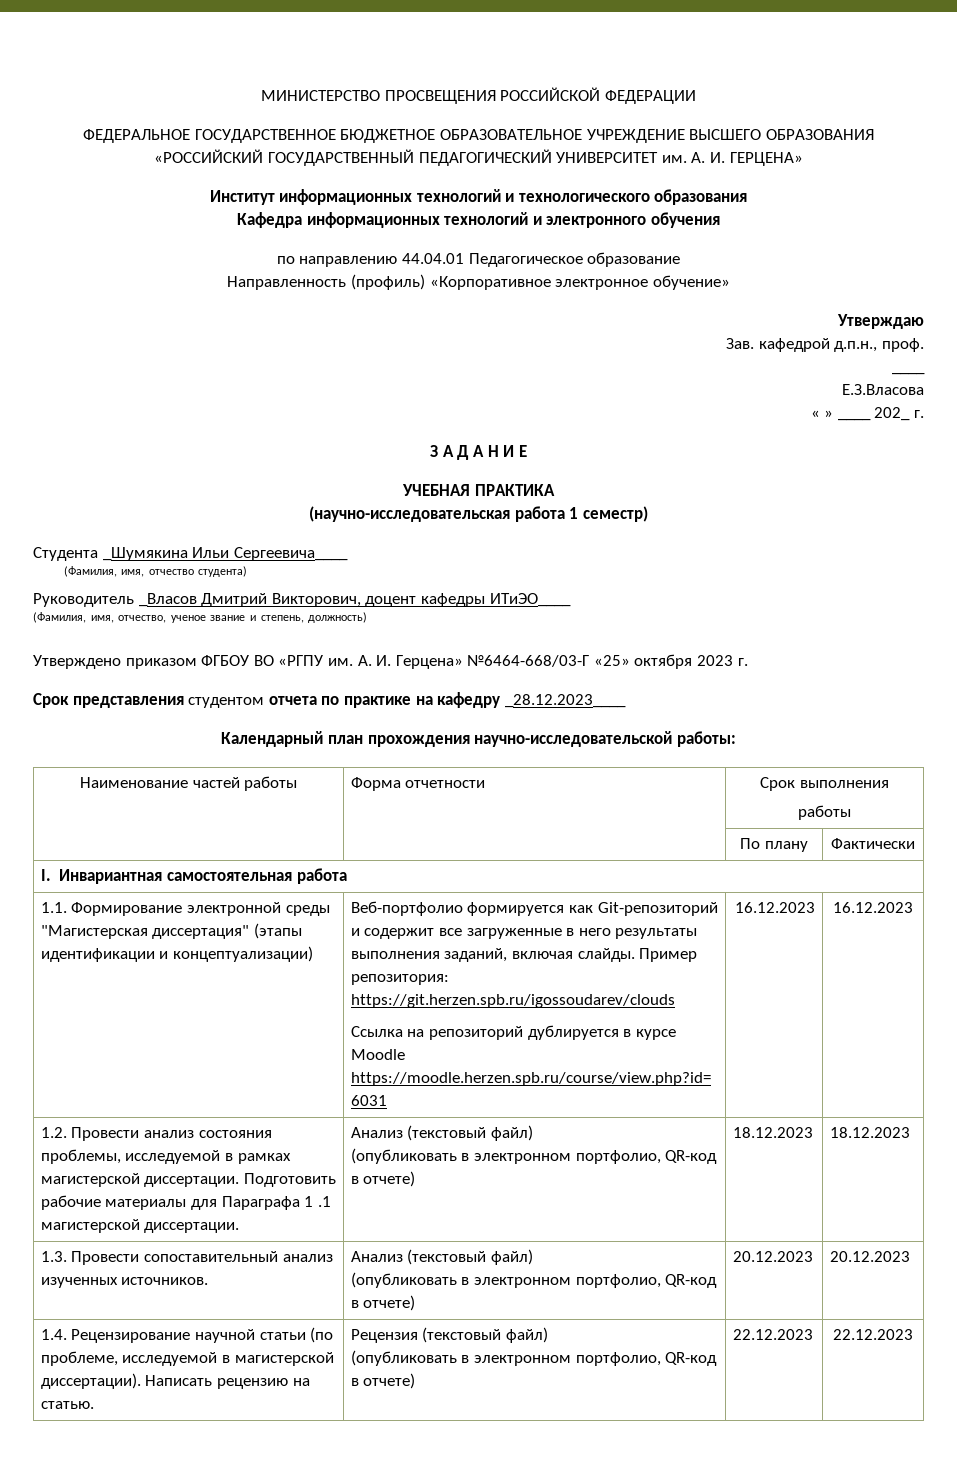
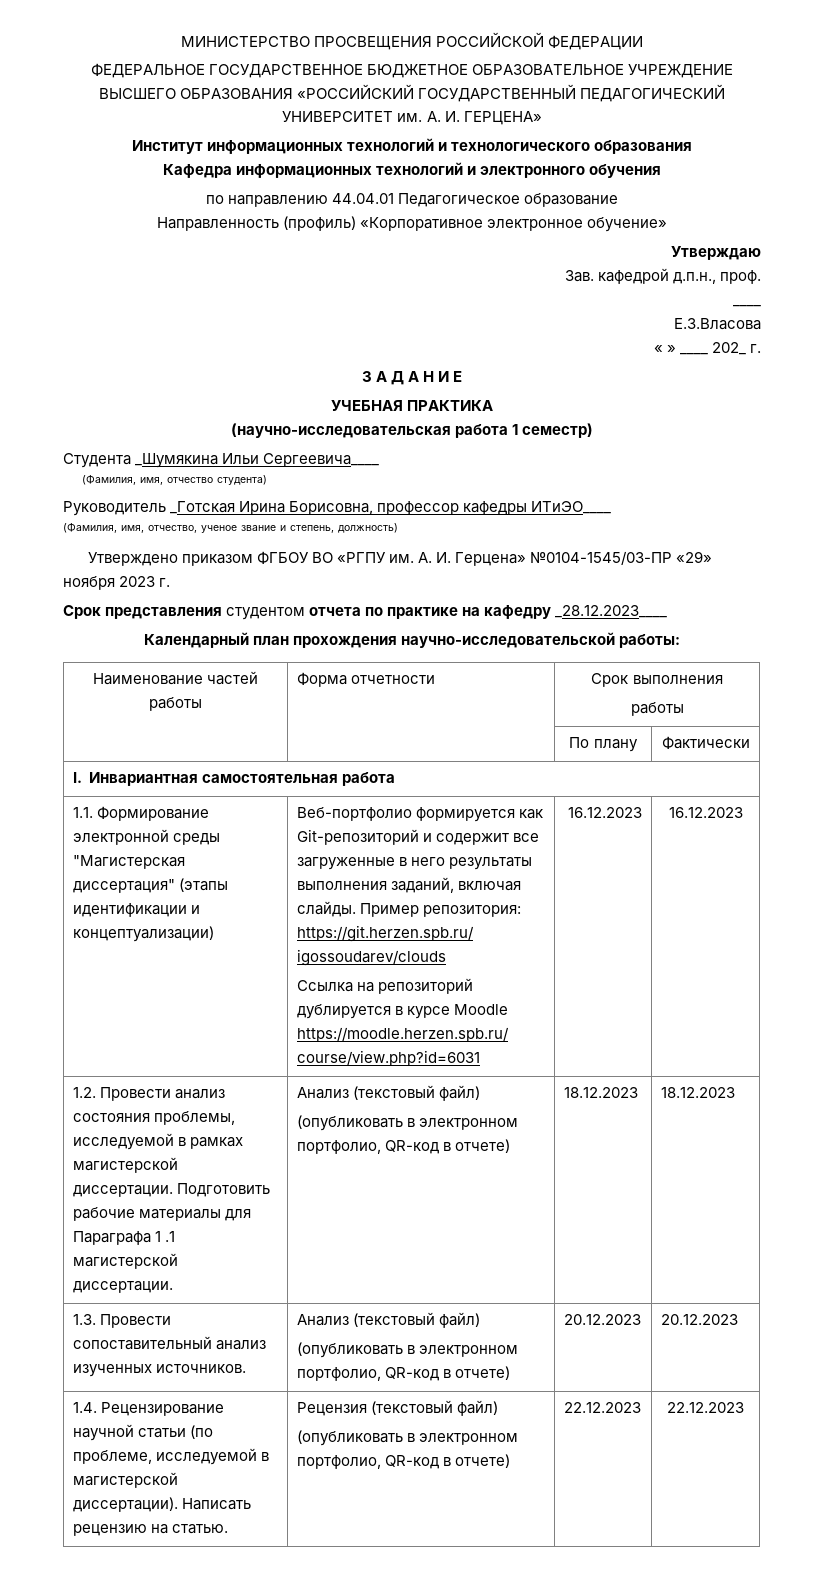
- Руководитель _Власов Дмитрий Викторович, доцент кафедры ИТиЭО____
+ Руководитель _Готская Ирина Борисовна, профессор кафедры ИТиЭО____
- Утверждено приказом ФГБОУ ВО «РГПУ им. А. И. Герцена» №6464-668/03-Г «25» октября 2023 г.
+ Утверждено приказом ФГБОУ ВО «РГПУ им. А. И. Герцена» №0104-1545/03-ПР «29» ноября 2023 г.

